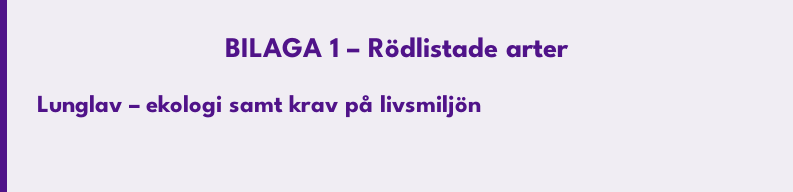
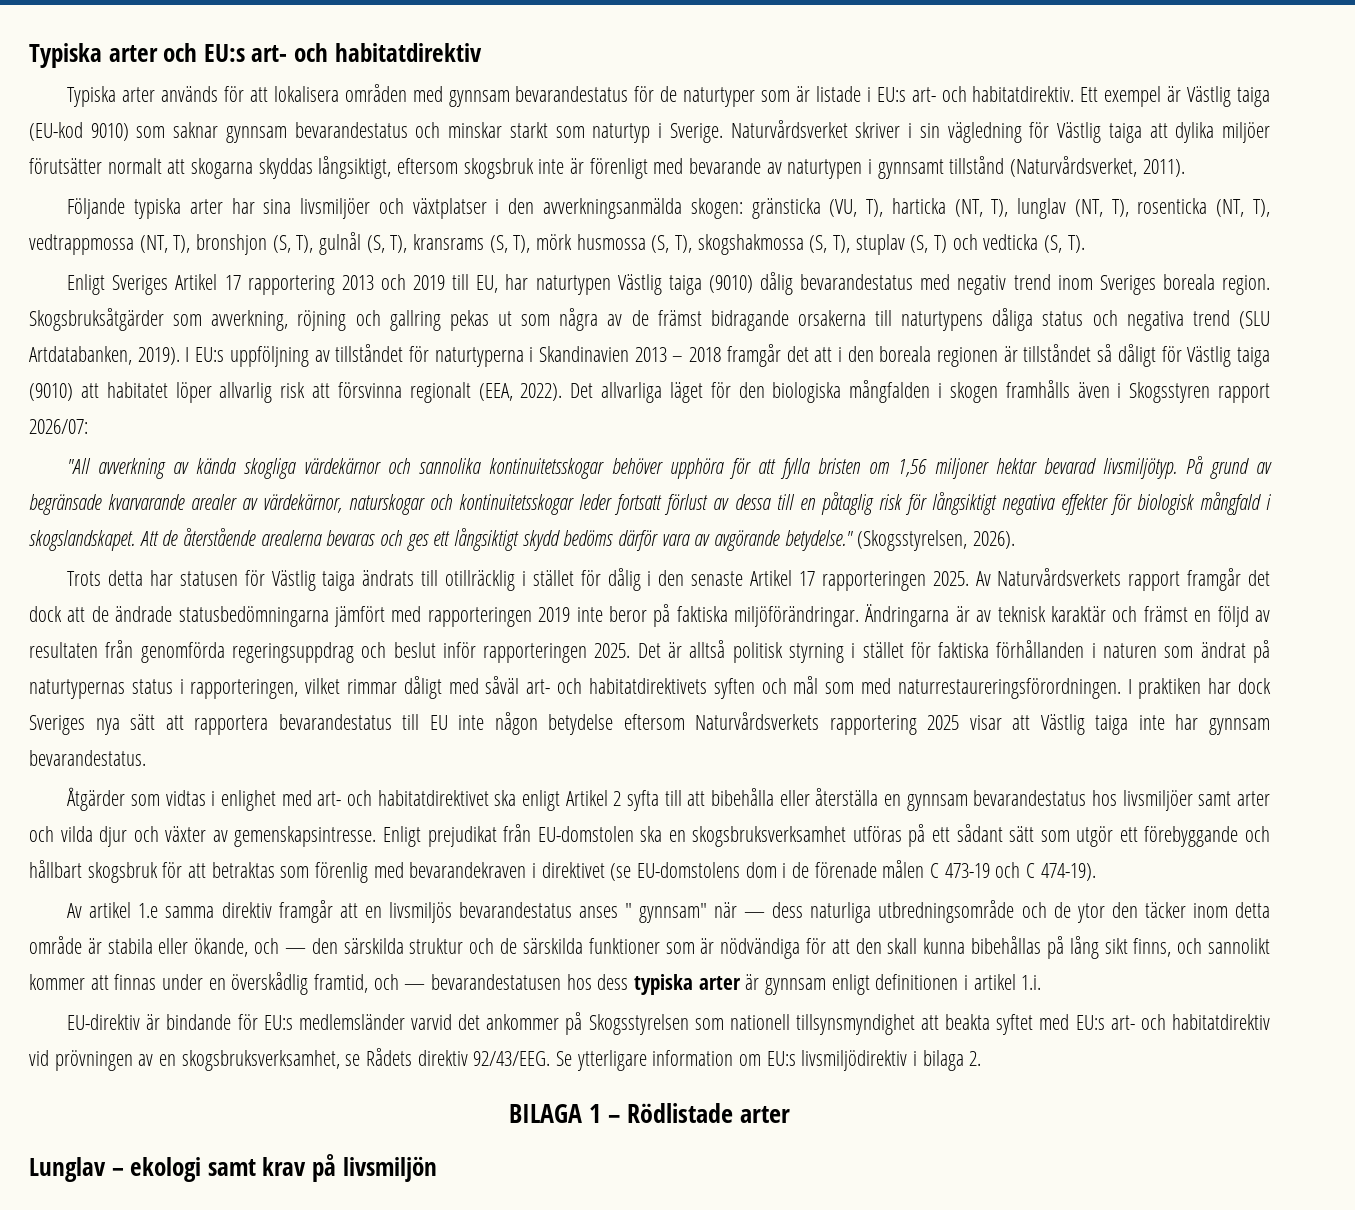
+ Typiska arter och EU:s art- och habitatdirektiv
+ Typiska arter används för att lokalisera områden med gynnsam bevarandestatus för de naturtyper som är listade i EU:s art- och habitatdirektiv. Ett exempel är Västlig taiga (EU-kod 9010) som saknar gynnsam bevarandestatus och minskar starkt som naturtyp i Sverige. Naturvårdsverket skriver i sin vägledning för Västlig taiga att dylika miljöer förutsätter normalt att skogarna skyddas långsiktigt, eftersom skogsbruk inte är förenligt med bevarande av naturtypen i gynnsamt tillstånd (Naturvårdsverket, 2011).
+ Följande typiska arter har sina livsmiljöer och växtplatser i den avverkningsanmälda skogen: gränsticka (VU, T), harticka (NT, T), lunglav (NT, T), rosenticka (NT, T), vedtrappmossa (NT, T), bronshjon (S, T), gulnål (S, T), kransrams (S, T), mörk husmossa (S, T), skogshakmossa (S, T), stuplav (S, T) och vedticka (S, T).
+ Enligt Sveriges Artikel 17 rapportering 2013 och 2019 till EU, har naturtypen Västlig taiga (9010) dålig bevarandestatus med negativ trend inom Sveriges boreala region. Skogsbruksåtgärder som avverkning, röjning och gallring pekas ut som några av de främst bidragande orsakerna till naturtypens dåliga status och negativa trend (SLU Artdatabanken, 2019). I EU:s uppföljning av tillståndet för naturtyperna i Skandinavien 2013 – 2018 framgår det att i den boreala regionen är tillståndet så dåligt för Västlig taiga (9010) att habitatet löper allvarlig risk att försvinna regionalt (EEA, 2022). Det allvarliga läget för den biologiska mångfalden i skogen framhålls även i Skogsstyren rapport 2026/07:
+ "All avverkning av kända skogliga värdekärnor och sannolika kontinuitetsskogar behöver upphöra för att fylla bristen om 1,56 miljoner hektar bevarad livsmiljötyp. På grund av begränsade kvarvarande arealer av värdekärnor, naturskogar och kontinuitetsskogar leder fortsatt förlust av dessa till en påtaglig risk för långsiktigt negativa effekter för biologisk mångfald i skogslandskapet. Att de återstående arealerna bevaras och ges ett långsiktigt skydd bedöms därför vara av avgörande betydelse." (Skogsstyrelsen, 2026).
+ Trots detta har statusen för Västlig taiga ändrats till otillräcklig i stället för dålig i den senaste Artikel 17 rapporteringen 2025. Av Naturvårdsverkets rapport framgår det dock att de ändrade statusbedömningarna jämfört med rapporteringen 2019 inte beror på faktiska miljöförändringar. Ändringarna är av teknisk karaktär och främst en följd av resultaten från genomförda regeringsuppdrag och beslut inför rapporteringen 2025. Det är alltså politisk styrning i stället för faktiska förhållanden i naturen som ändrat på naturtypernas status i rapporteringen, vilket rimmar dåligt med såväl art- och habitatdirektivets syften och mål som med naturrestaureringsförordningen. I praktiken har dock Sveriges nya sätt att rapportera bevarandestatus till EU inte någon betydelse eftersom Naturvårdsverkets rapportering 2025 visar att Västlig taiga inte har gynnsam bevarandestatus.
+ Åtgärder som vidtas i enlighet med art- och habitatdirektivet ska enligt Artikel 2 syfta till att bibehålla eller återställa en gynnsam bevarandestatus hos livsmiljöer samt arter och vilda djur och växter av gemenskapsintresse. Enligt prejudikat från EU-domstolen ska en skogsbruksverksamhet utföras på ett sådant sätt som utgör ett förebyggande och hållbart skogsbruk för att betraktas som förenlig med bevarandekraven i direktivet (se EU-domstolens dom i de förenade målen C 473-19 och C 474-19).
+ Av artikel 1.e samma direktiv framgår att en livsmiljös bevarandestatus anses " gynnsam" när — dess naturliga utbredningsområde och de ytor den täcker inom detta område är stabila eller ökande, och — den särskilda struktur och de särskilda funktioner som är nödvändiga för att den skall kunna bibehållas på lång sikt finns, och sannolikt kommer att finnas under en överskådlig framtid, och — bevarandestatusen hos dess typiska arter är gynnsam enligt definitionen i artikel 1.i.
+ EU-direktiv är bindande för EU:s medlemsländer varvid det ankommer på Skogsstyrelsen som nationell tillsynsmyndighet att beakta syftet med EU:s art- och habitatdirektiv vid prövningen av en skogsbruksverksamhet, se Rådets direktiv 92/43/EEG. Se ytterligare information om EU:s livsmiljödirektiv i bilaga 2.

